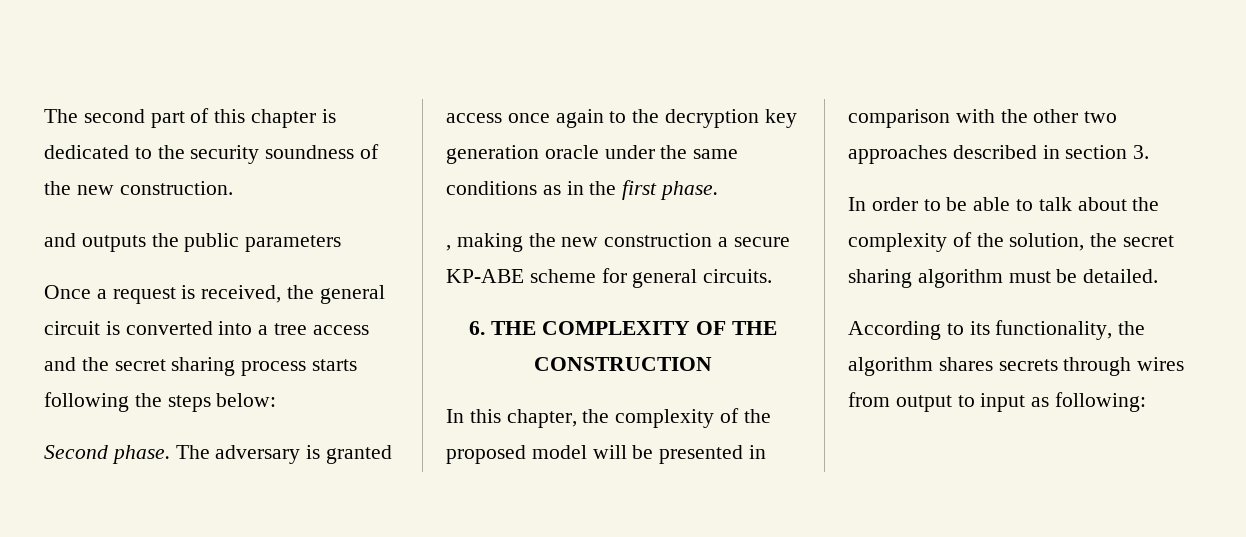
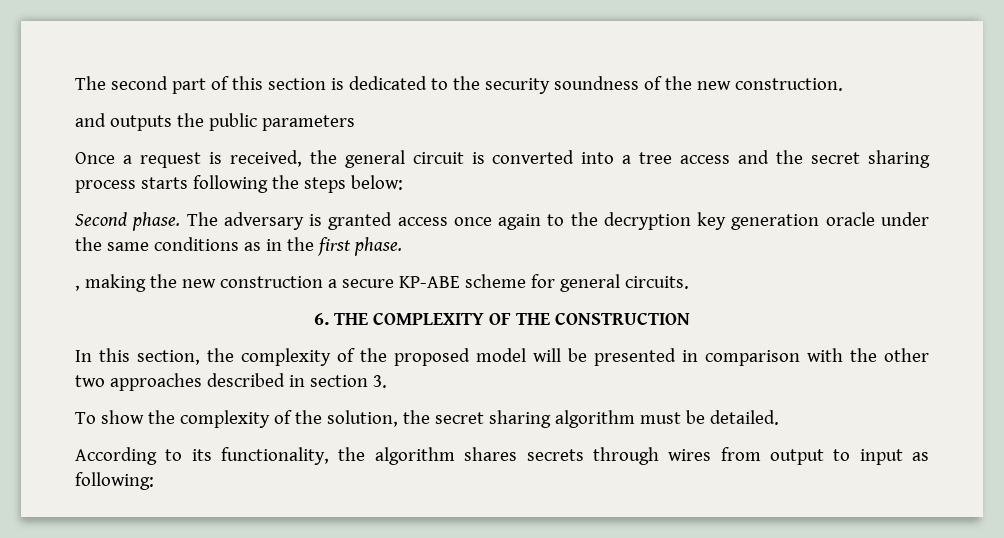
- The second part of this chapter is dedicated to the security soundness of the new construction.
+ The second part of this section is dedicated to the security soundness of the new construction.
- In this chapter, the complexity of the proposed model will be presented in comparison with the other two approaches described in section 3.
+ In this section, the complexity of the proposed model will be presented in comparison with the other two approaches described in section 3.
- In order to be able to talk about the complexity of the solution, the secret sharing algorithm must be detailed.
+ To show the complexity of the solution, the secret sharing algorithm must be detailed.

